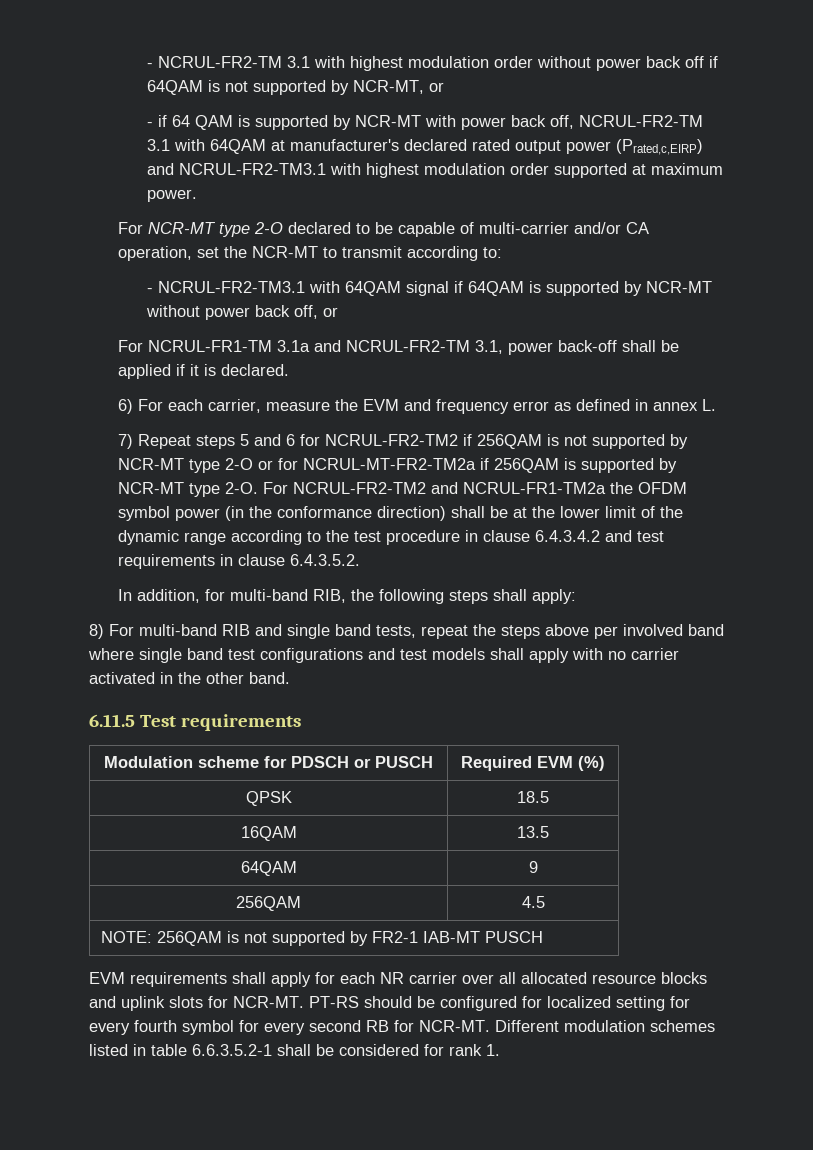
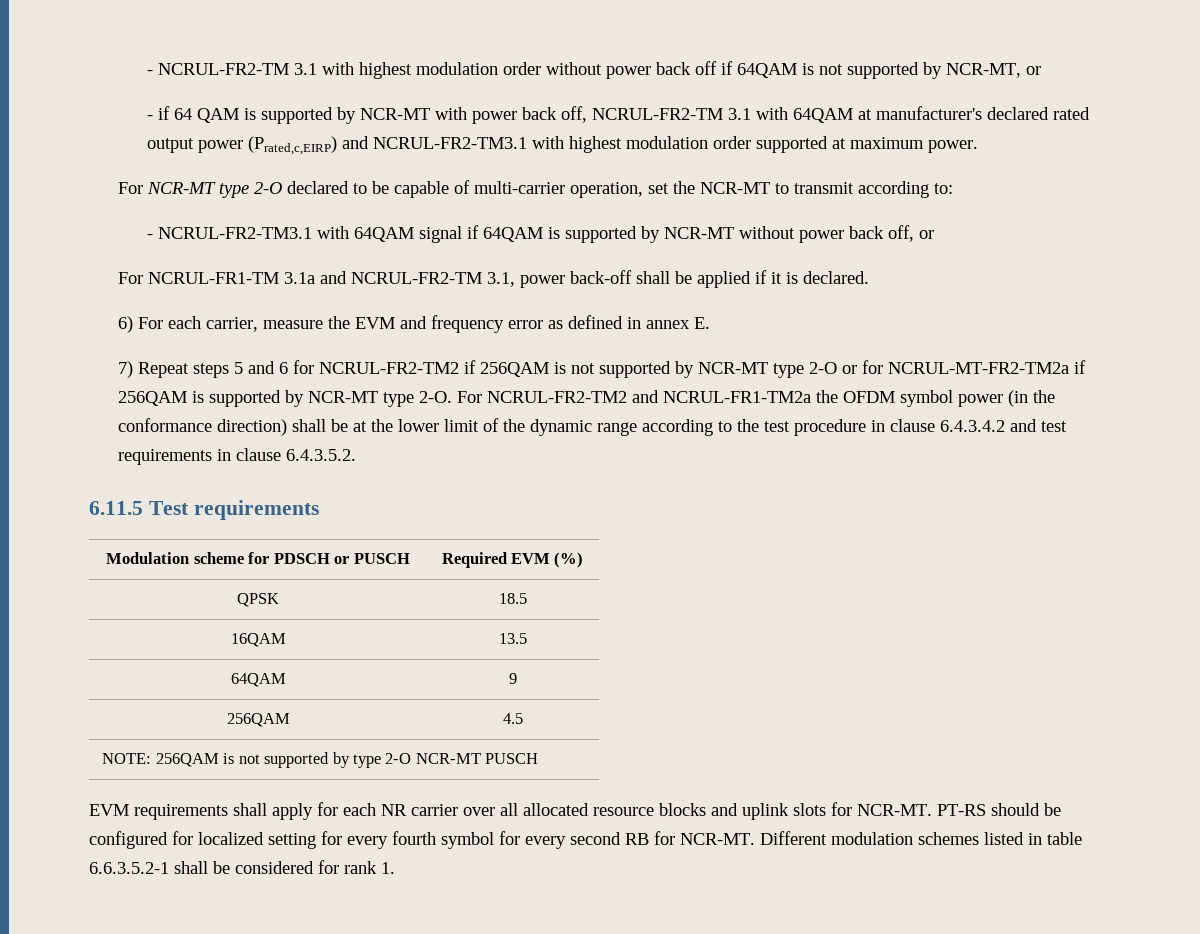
- For NCR-MT type 2-O declared to be capable of multi-carrier and/or CA operation, set the NCR-MT to transmit according to:
+ For NCR-MT type 2-O declared to be capable of multi-carrier operation, set the NCR-MT to transmit according to:
- 6) For each carrier, measure the EVM and frequency error as defined in annex L.
+ 6) For each carrier, measure the EVM and frequency error as defined in annex E.
- In addition, for multi-band RIB, the following steps shall apply:
- 8) For multi-band RIB and single band tests, repeat the steps above per involved band where single band test configurations and test models shall apply with no carrier activated in the other band.
- NOTE: 256QAM is not supported by FR2-1 IAB-MT PUSCH
+ NOTE: 256QAM is not supported by type 2-O NCR-MT PUSCH

